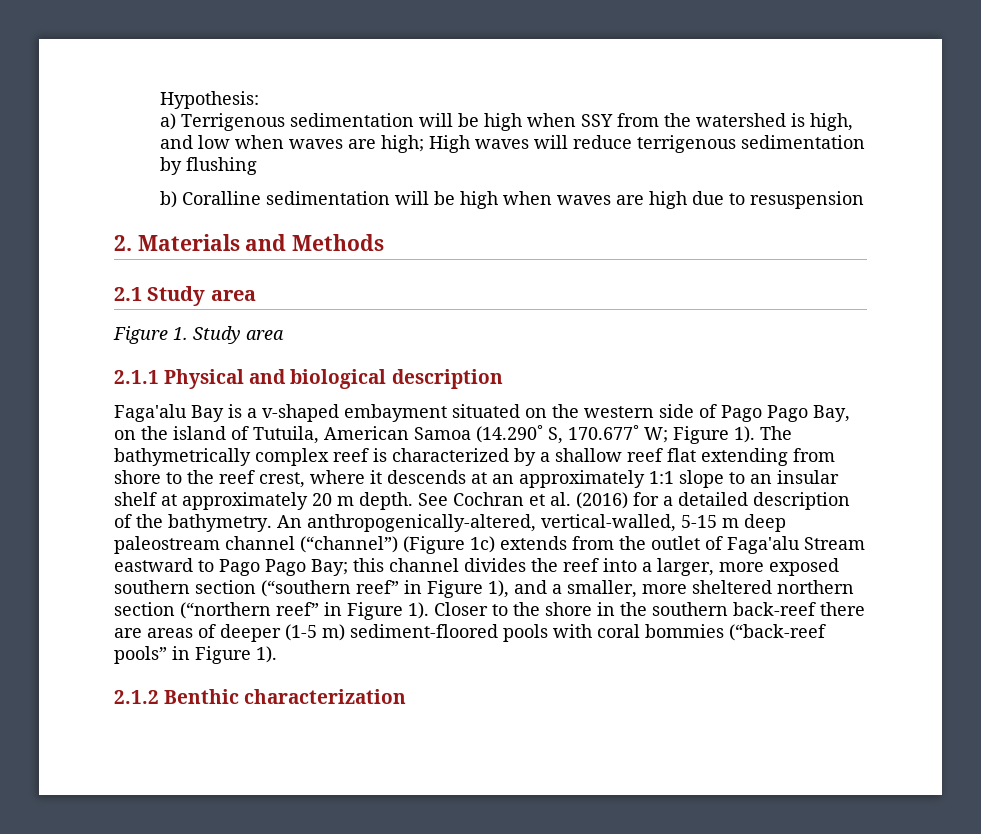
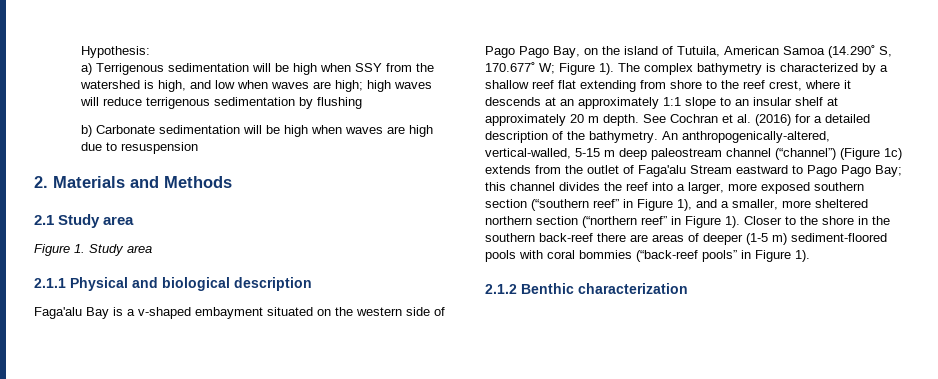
- a) Terrigenous sedimentation will be high when SSY from the watershed is high, and low when waves are high; High waves will reduce terrigenous sedimentation by flushing
+ a) Terrigenous sedimentation will be high when SSY from the watershed is high, and low when waves are high; high waves will reduce terrigenous sedimentation by flushing
- b) Coralline sedimentation will be high when waves are high due to resuspension
+ b) Carbonate sedimentation will be high when waves are high due to resuspension
- The bathymetrically complex reef is characterized by a shallow reef flat extending from shore to the reef crest, where it descends at an approximately 1:1 slope to an insular shelf at approximately 20 m depth.
+ The complex bathymetry is characterized by a shallow reef flat extending from shore to the reef crest, where it descends at an approximately 1:1 slope to an insular shelf at approximately 20 m depth.

